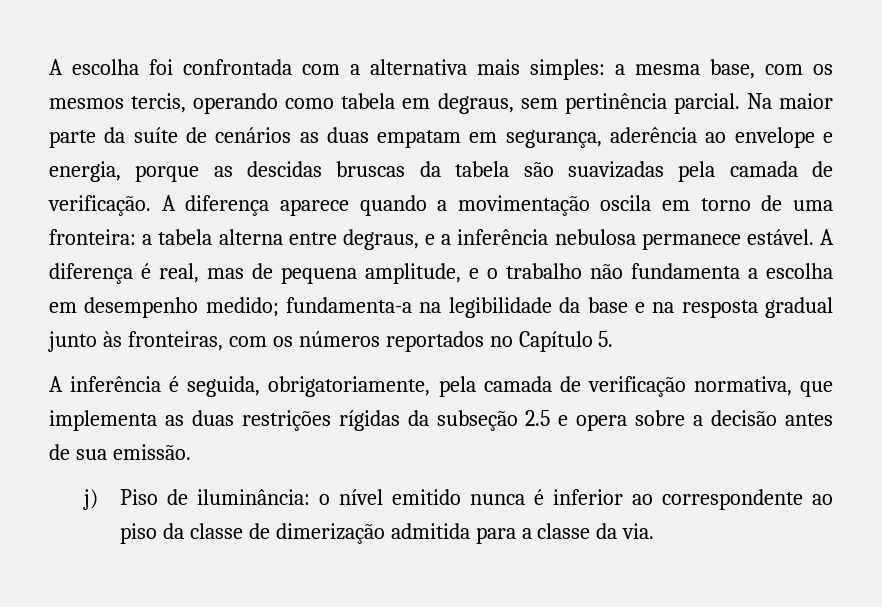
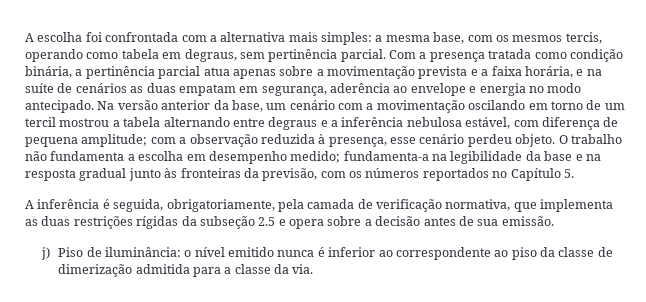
- Na maior parte da suíte de cenários as duas empatam em segurança, aderência ao envelope e energia, porque as descidas bruscas da tabela são suavizadas pela camada de verificação. A diferença aparece quando a movimentação oscila em torno de uma fronteira: a tabela alterna entre degraus, e a inferência nebulosa permanece estável. A diferença é real, mas de pequena amplitude, e o trabalho não fundamenta a escolha em desempenho medido; fundamenta-a na legibilidade da base e na resposta gradual junto às fronteiras, com os números reportados no Capítulo 5.
+ Com a presença tratada como condição binária, a pertinência parcial atua apenas sobre a movimentação prevista e a faixa horária, e na suíte de cenários as duas empatam em segurança, aderência ao envelope e energia no modo antecipado. Na versão anterior da base, um cenário com a movimentação oscilando em torno de um tercil mostrou a tabela alternando entre degraus e a inferência nebulosa estável, com diferença de pequena amplitude; com a observação reduzida à presença, esse cenário perdeu objeto. O trabalho não fundamenta a escolha em desempenho medido; fundamenta-a na legibilidade da base e na resposta gradual junto às fronteiras da previsão, com os números reportados no Capítulo 5.

